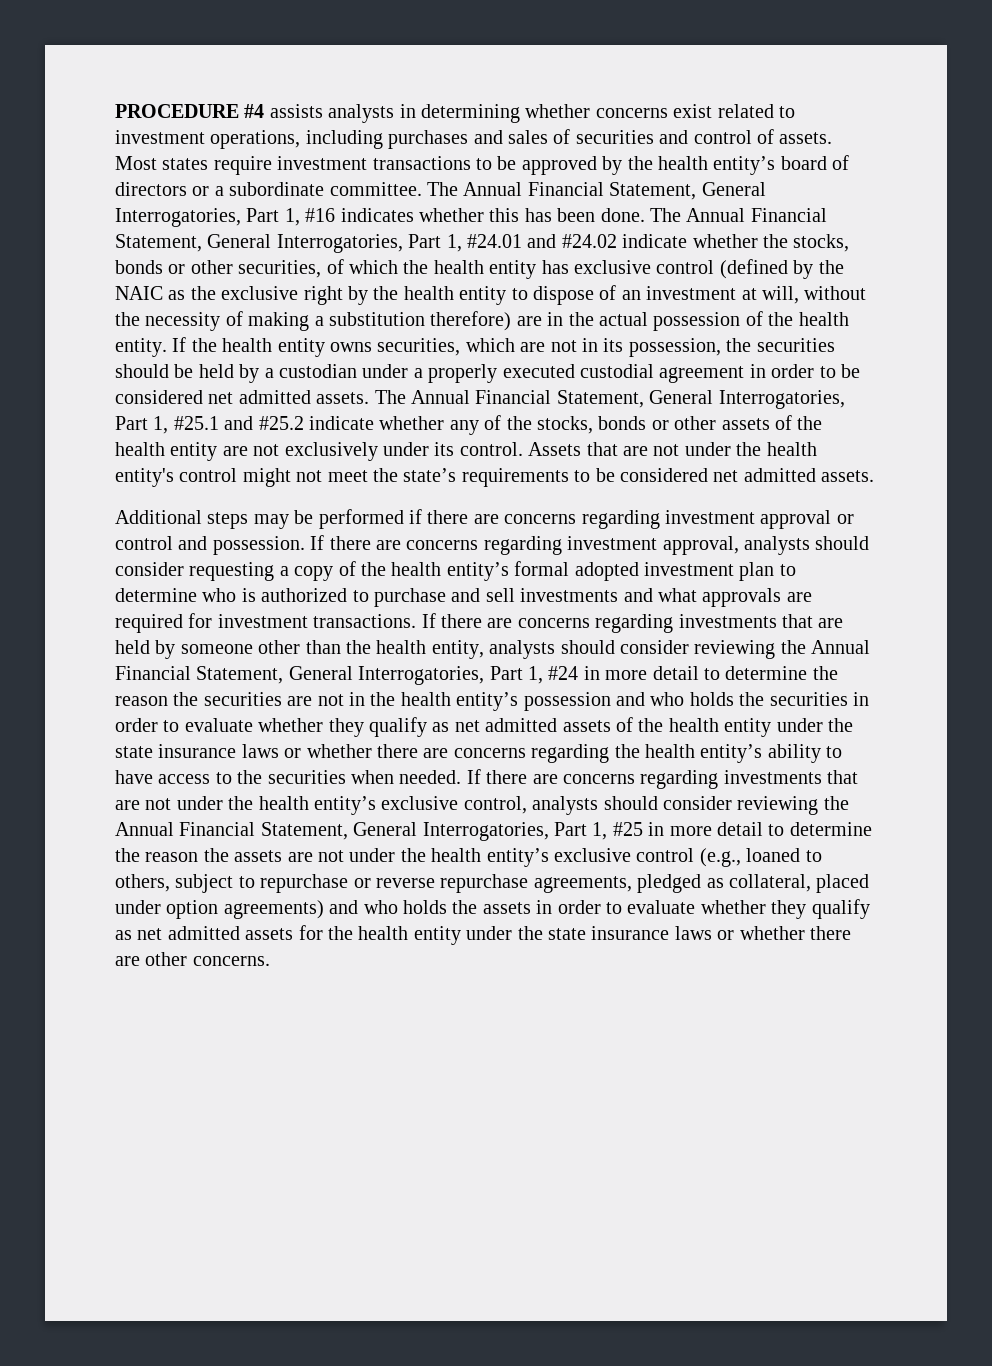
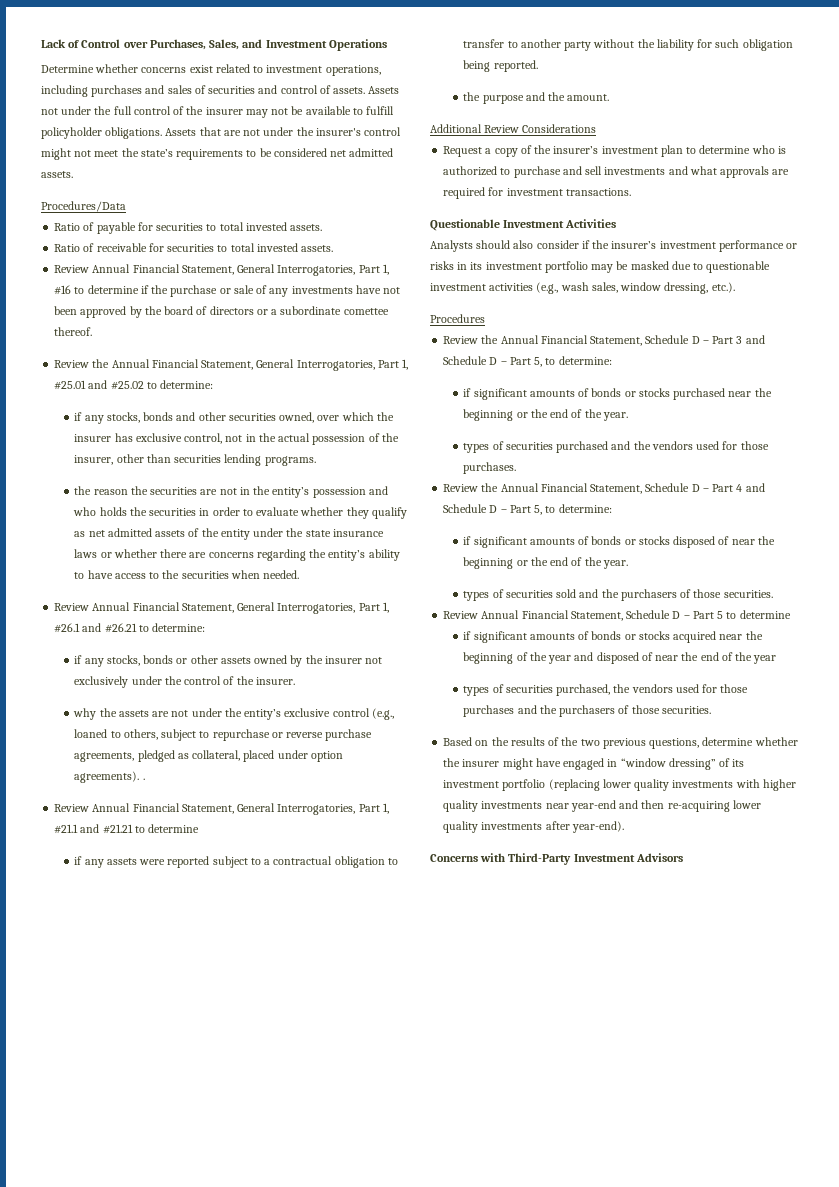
- PROCEDURE #4 assists analysts in determining whether concerns exist related to investment operations, including purchases and sales of securities and control of assets.
+ Lack of Control over Purchases, Sales, and Investment Operations
+ Determine whether concerns exist related to investment operations, including purchases and sales of securities and control of assets.
- Most states require investment transactions to be approved by the health entity’s board of directors or a subordinate committee. The Annual Financial Statement, General Interrogatories, Part 1, #16 indicates whether this has been done. The Annual Financial Statement, General Interrogatories, Part 1, #24.01 and #24.02 indicate whether the stocks, bonds or other securities, of which the health entity has exclusive control (defined by the NAIC as the exclusive right by the health entity to dispose of an investment at will, without the necessity of making a substitution therefore) are in the actual possession of the health entity. If the health entity owns securities, which are not in its possession, the securities should be held by a custodian under a properly executed custodial agreement in order to be considered net admitted assets. The Annual Financial Statement, General Interrogatories, Part 1, #25.1 and #25.2 indicate whether any of the stocks, bonds or other assets of the health entity are not exclusively under its control.
+ Assets not under the full control of the insurer may not be available to fulfill policyholder obligations.
- Assets that are not under the health entity's control might not meet the state’s requirements to be considered net admitted assets.
+ Assets that are not under the insurer's control might not meet the state’s requirements to be considered net admitted assets.
- Additional steps may be performed if there are concerns regarding investment approval or control and possession. If there are concerns regarding investment approval, analysts should consider requesting a copy of the health entity’s formal adopted investment plan to determine who is authorized to purchase and sell investments and what approvals are required for investment transactions. If there are concerns regarding investments that are held by someone other than the health entity, analysts should consider reviewing the Annual Financial Statement, General Interrogatories, Part 1, #24 in more detail to determine the reason the securities are not in the health entity’s possession and who holds the securities in order to evaluate whether they qualify as net admitted assets of the health entity under the state insurance laws or whether there are concerns regarding the health entity’s ability to have access to the securities when needed. If there are concerns regarding investments that are not under the health entity’s exclusive control, analysts should consider reviewing the Annual Financial Statement, General Interrogatories, Part 1, #25 in more detail to determine the reason the assets are not under the health entity’s exclusive control (e.g., loaned to others, subject to repurchase or reverse repurchase agreements, pledged as collateral, placed under option agreements) and who holds the assets in order to evaluate whether they qualify as net admitted assets for the health entity under the state insurance laws or whether there are other concerns.
+ Procedures/Data
+ Ratio of payable for securities to total invested assets.
+ Ratio of receivable for securities to total invested assets.
+ Review Annual Financial Statement, General Interrogatories, Part 1, #16 to determine if the purchase or sale of any investments have not been approved by the board of directors or a subordinate comettee thereof.
+ Review the Annual Financial Statement, General Interrogatories, Part 1, #25.01 and #25.02 to determine:
+ if any stocks, bonds and other securities owned, over which the insurer has exclusive control, not in the actual possession of the insurer, other than securities lending programs.
+ the reason the securities are not in the entity’s possession and who holds the securities in order to evaluate whether they qualify as net admitted assets of the entity under the state insurance laws or whether there are concerns regarding the entity’s ability to have access to the securities when needed.
+ Review Annual Financial Statement, General Interrogatories, Part 1, #26.1 and #26.21 to determine:
+ if any stocks, bonds or other assets owned by the insurer not exclusively under the control of the insurer.
+ why the assets are not under the entity’s exclusive control (e.g., loaned to others, subject to repurchase or reverse purchase agreements, pledged as collateral, placed under option agreements). .
+ Review Annual Financial Statement, General Interrogatories, Part 1, #21.1 and #21.21 to determine
+ if any assets were reported subject to a contractual obligation to transfer to another party without the liability for such obligation being reported.
+ the purpose and the amount.
+ Additional Review Considerations
+ Request a copy of the insurer’s investment plan to determine who is authorized to purchase and sell investments and what approvals are required for investment transactions.
+ Questionable Investment Activities
+ Analysts should also consider if the insurer’s investment performance or risks in its investment portfolio may be masked due to questionable investment activities (e.g., wash sales, window dressing, etc.).
+ Procedures
+ Review the Annual Financial Statement, Schedule D – Part 3 and Schedule D – Part 5, to determine:
+ if significant amounts of bonds or stocks purchased near the beginning or the end of the year.
+ types of securities purchased and the vendors used for those purchases.
+ Review the Annual Financial Statement, Schedule D – Part 4 and Schedule D – Part 5, to determine:
+ if significant amounts of bonds or stocks disposed of near the beginning or the end of the year.
+ types of securities sold and the purchasers of those securities.
+ Review Annual Financial Statement, Schedule D – Part 5 to determine
+ if significant amounts of bonds or stocks acquired near the beginning of the year and disposed of near the end of the year
+ types of securities purchased, the vendors used for those purchases and the purchasers of those securities.
+ Based on the results of the two previous questions, determine whether the insurer might have engaged in “window dressing” of its investment portfolio (replacing lower quality investments with higher quality investments near year-end and then re-acquiring lower quality investments after year-end).
+ Concerns with Third-Party Investment Advisors

